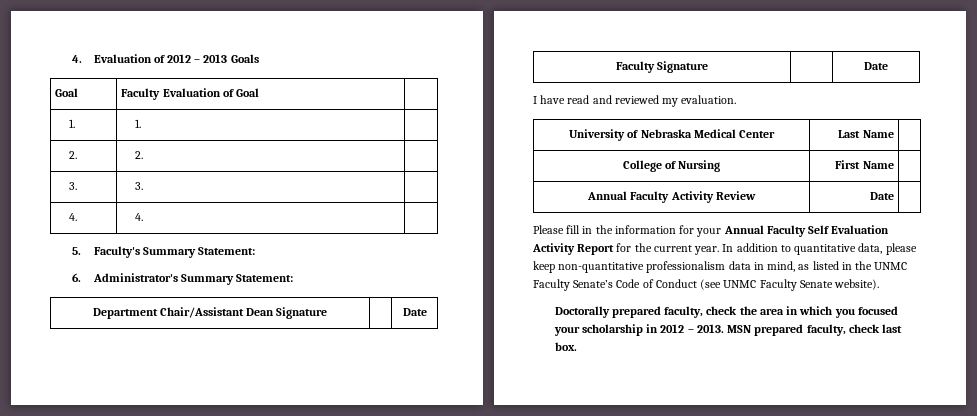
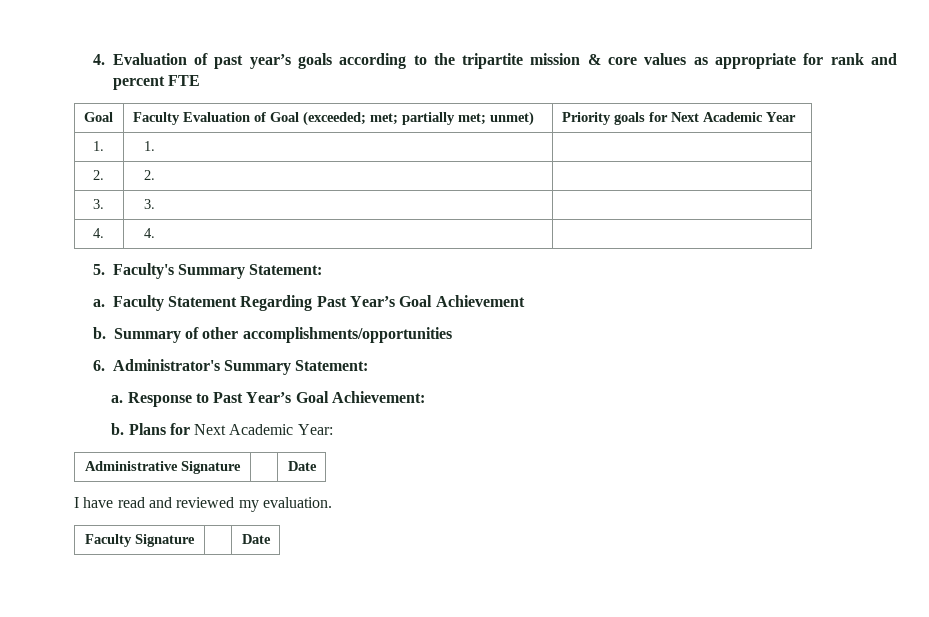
- 4. Evaluation of 2012 – 2013 Goals
+ 4. Evaluation of past year’s goals according to the tripartite mission & core values as appropriate for rank and percent FTE
- Goal | Faculty Evaluation of Goal |
+ Goal | Faculty Evaluation of Goal (exceeded; met; partially met; unmet) | Priority goals for Next Academic Year
+ a. Faculty Statement Regarding Past Year’s Goal Achievement
+ b. Summary of other accomplishments/opportunities
  6. Administrator's Summary Statement:
- Department Chair/Assistant Dean Signature | | Date
- Faculty Signature | | Date
+ a. Response to Past Year’s Goal Achievement:
+ b. Plans for Next Academic Year:
+ Administrative Signature | | Date
- University of Nebraska Medical Center | Last Name |
- College of Nursing | First Name |
- Annual Faculty Activity Review | Date |
- Please fill in the information for your Annual Faculty Self Evaluation Activity Report for the current year. In addition to quantitative data, please keep non-quantitative professionalism data in mind, as listed in the UNMC Faculty Senate’s Code of Conduct (see UNMC Faculty Senate website).
- Doctorally prepared faculty, check the area in which you focused your scholarship in 2012 – 2013. MSN prepared faculty, check last box.
+ Faculty Signature | | Date

